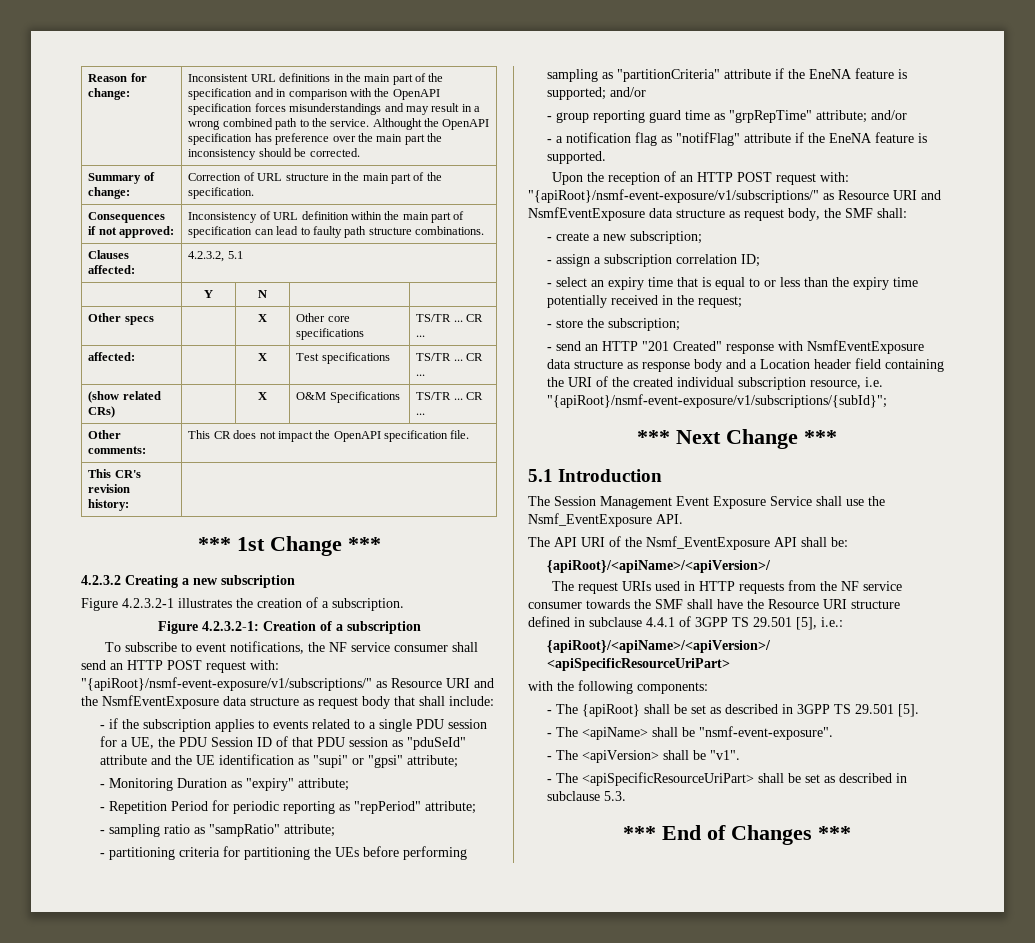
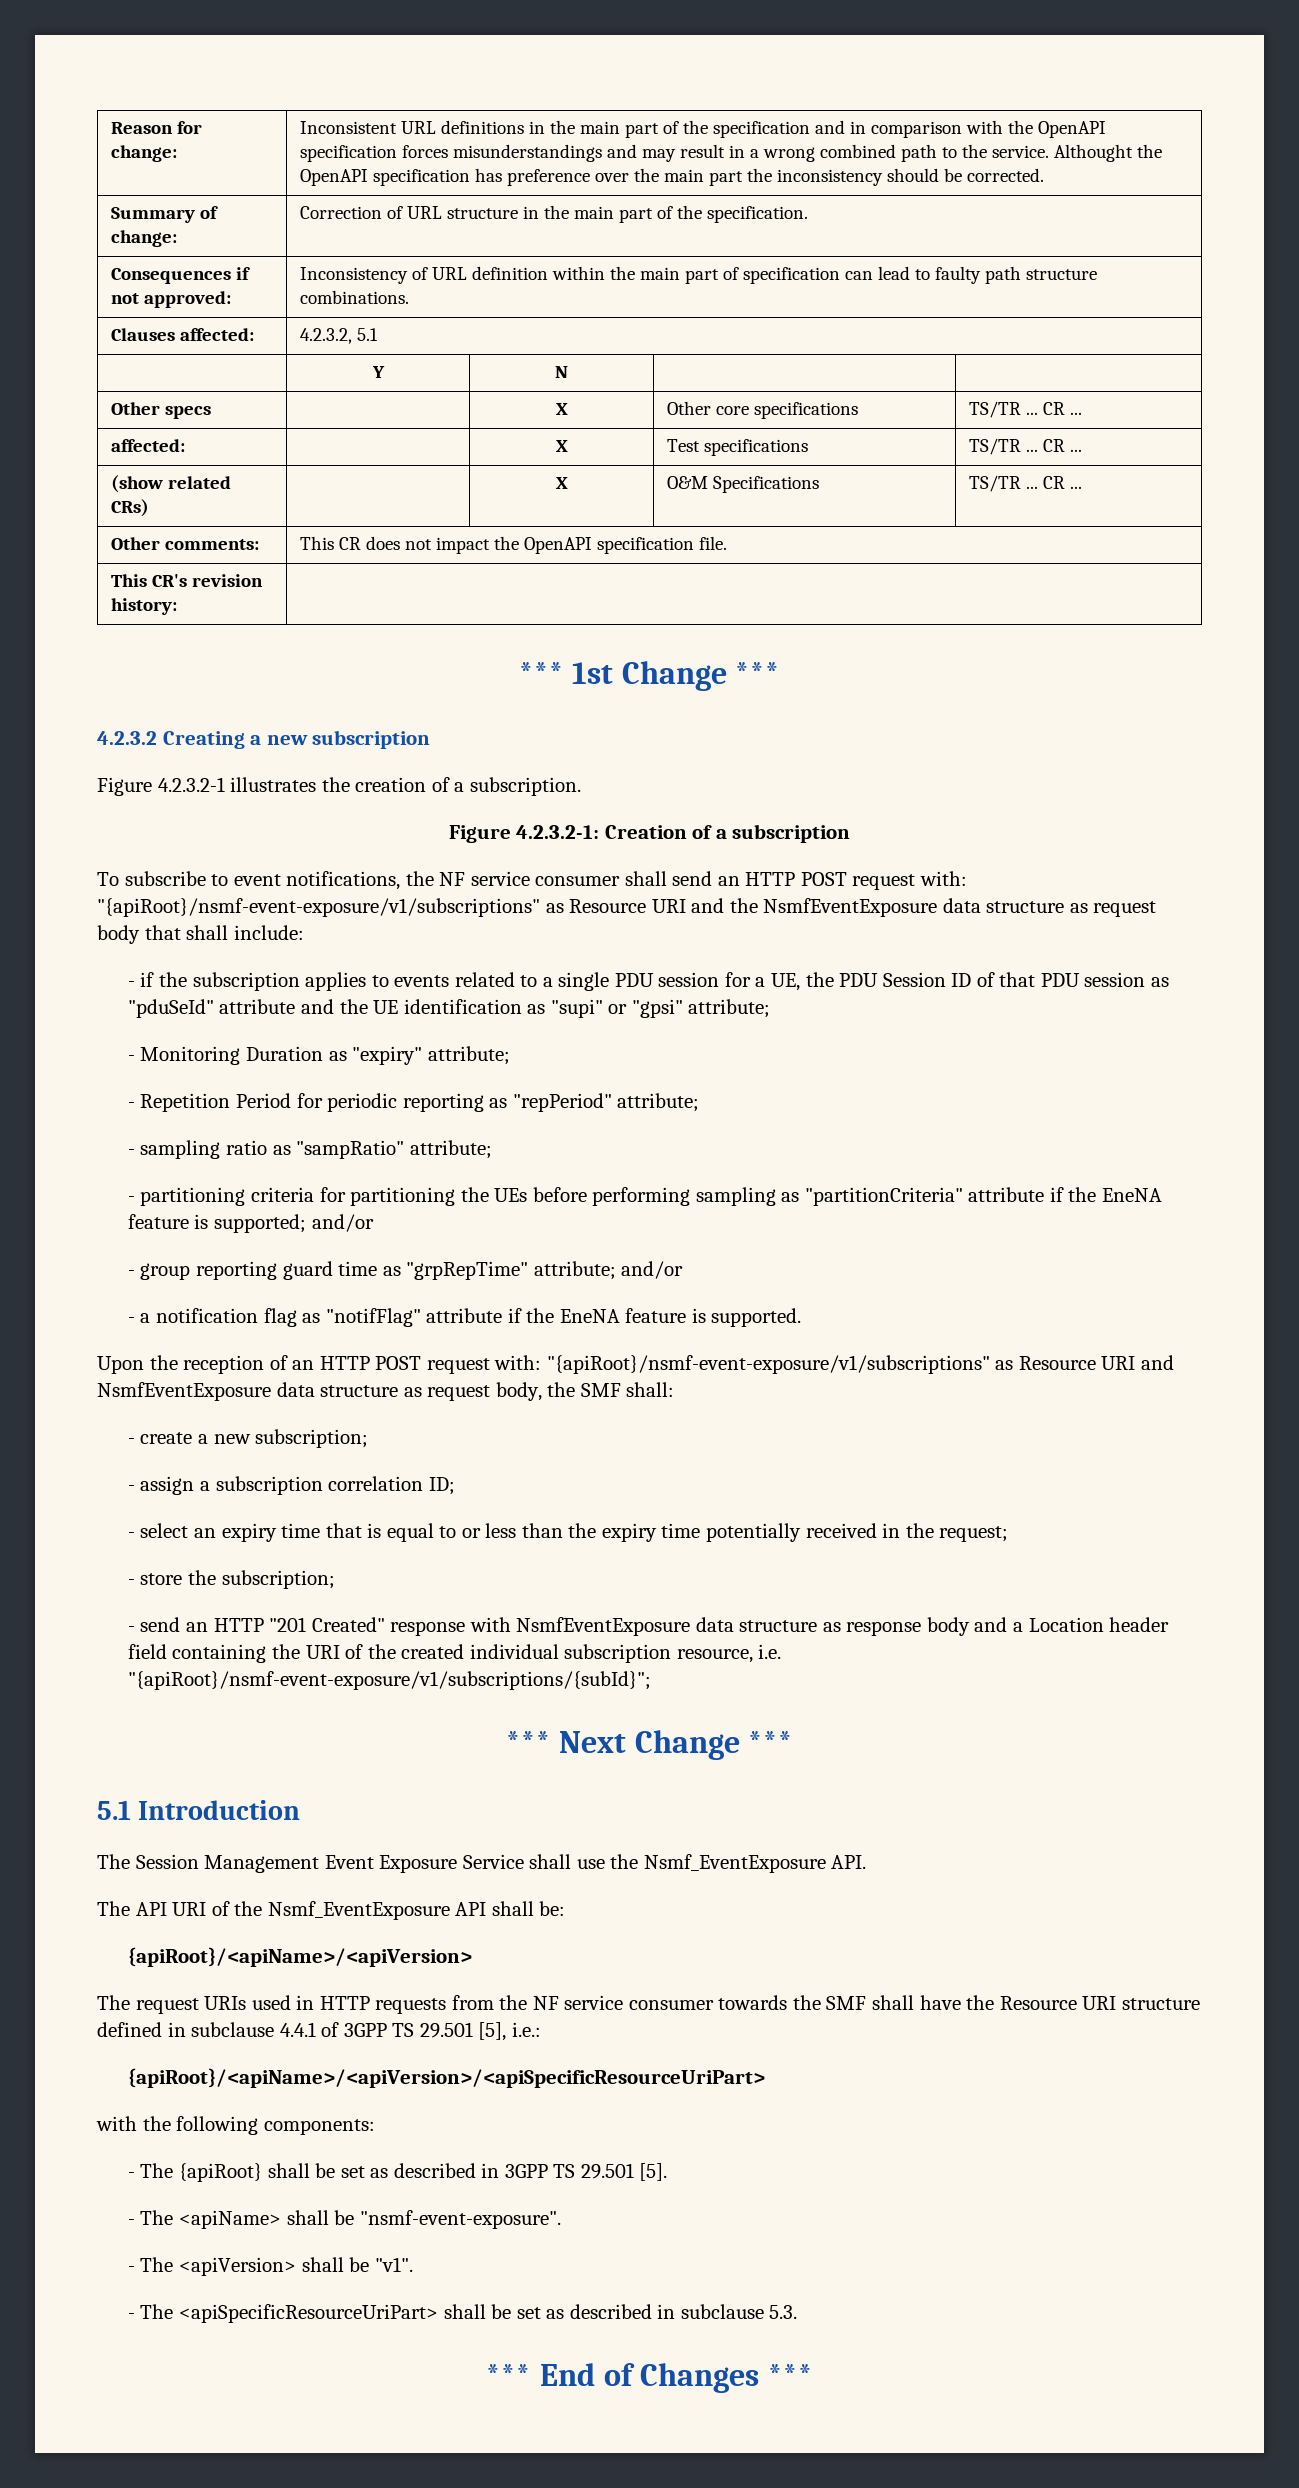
- To subscribe to event notifications, the NF service consumer shall send an HTTP POST request with: "{apiRoot}/nsmf-event-exposure/v1/subscriptions/" as Resource URI and the NsmfEventExposure data structure as request body that shall include:
+ To subscribe to event notifications, the NF service consumer shall send an HTTP POST request with: "{apiRoot}/nsmf-event-exposure/v1/subscriptions" as Resource URI and the NsmfEventExposure data structure as request body that shall include:
- Upon the reception of an HTTP POST request with: "{apiRoot}/nsmf-event-exposure/v1/subscriptions/" as Resource URI and NsmfEventExposure data structure as request body, the SMF shall:
+ Upon the reception of an HTTP POST request with: "{apiRoot}/nsmf-event-exposure/v1/subscriptions" as Resource URI and NsmfEventExposure data structure as request body, the SMF shall:
- {apiRoot}/<apiName>/<apiVersion>/
+ {apiRoot}/<apiName>/<apiVersion>

